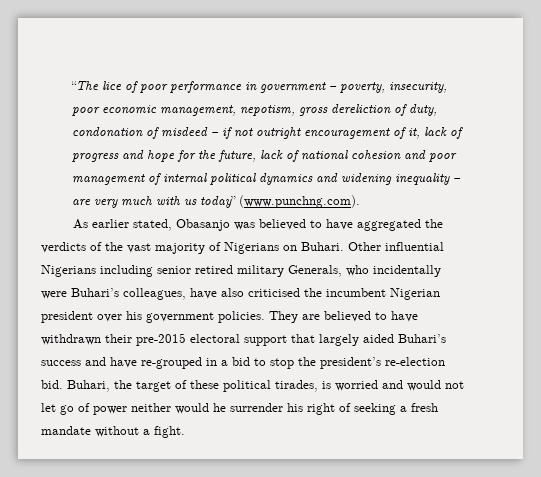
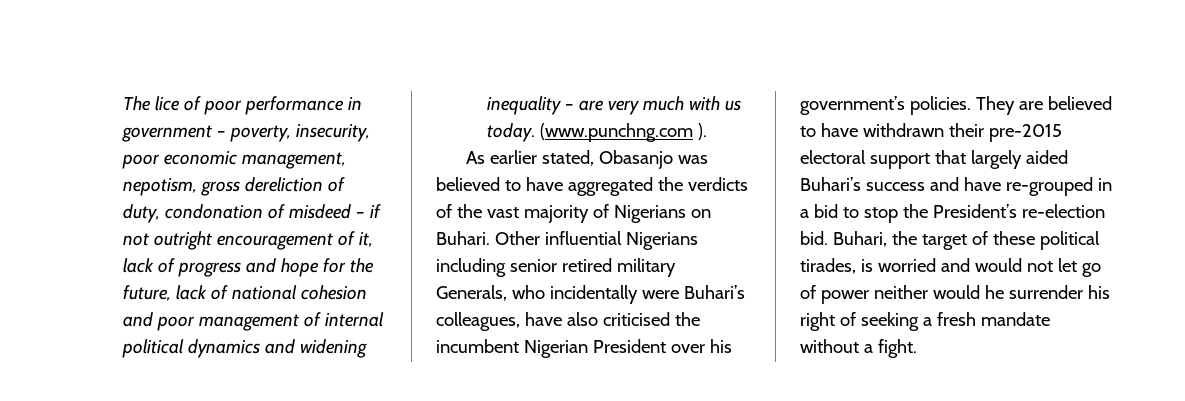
- “The lice of poor performance in government – poverty, insecurity, poor economic management, nepotism, gross dereliction of duty, condonation of misdeed – if not outright encouragement of it, lack of progress and hope for the future, lack of national cohesion and poor management of internal political dynamics and widening inequality – are very much with us today” (www.punchng.com).
+ The lice of poor performance in government – poverty, insecurity, poor economic management, nepotism, gross dereliction of duty, condonation of misdeed – if not outright encouragement of it, lack of progress and hope for the future, lack of national cohesion and poor management of internal political dynamics and widening inequality – are very much with us today. (www.punchng.com ).
- Other influential Nigerians including senior retired military Generals, who incidentally were Buhari’s colleagues, have also criticised the incumbent Nigerian president over his government policies.
+ Other influential Nigerians including senior retired military Generals, who incidentally were Buhari’s colleagues, have also criticised the incumbent Nigerian President over his government’s policies.
- They are believed to have withdrawn their pre-2015 electoral support that largely aided Buhari’s success and have re-grouped in a bid to stop the president’s re-election bid.
+ They are believed to have withdrawn their pre-2015 electoral support that largely aided Buhari’s success and have re-grouped in a bid to stop the President’s re-election bid.

